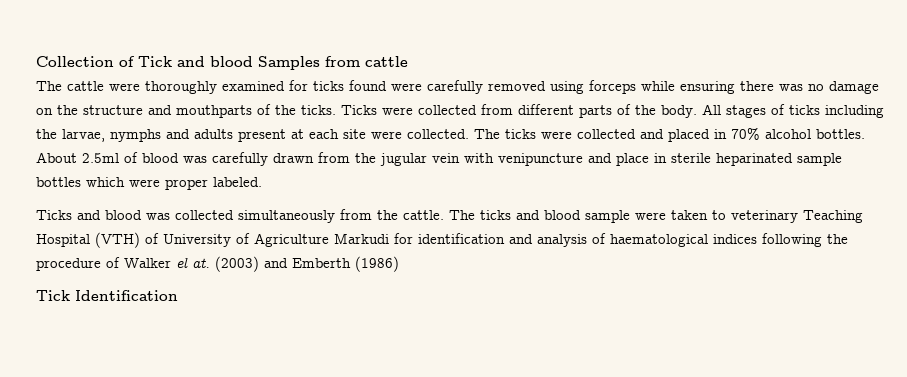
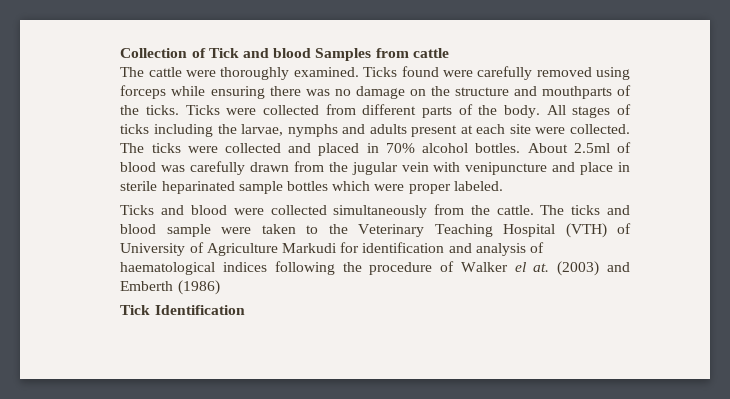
- The cattle were thoroughly examined for ticks found were carefully removed using forceps while ensuring there was no damage on the structure and mouthparts of the ticks.
+ The cattle were thoroughly examined. Ticks found were carefully removed using forceps while ensuring there was no damage on the structure and mouthparts of the ticks.
- Ticks and blood was collected simultaneously from the cattle.
+ Ticks and blood were collected simultaneously from the cattle.
- The ticks and blood sample were taken to veterinary Teaching Hospital (VTH) of University of Agriculture Markudi for identification and analysis of haematological indices following the procedure of Walker el at.
+ The ticks and blood sample were taken to the Veterinary Teaching Hospital (VTH) of University of Agriculture Markudi for identification and analysis of haematological indices following the procedure of Walker el at.

